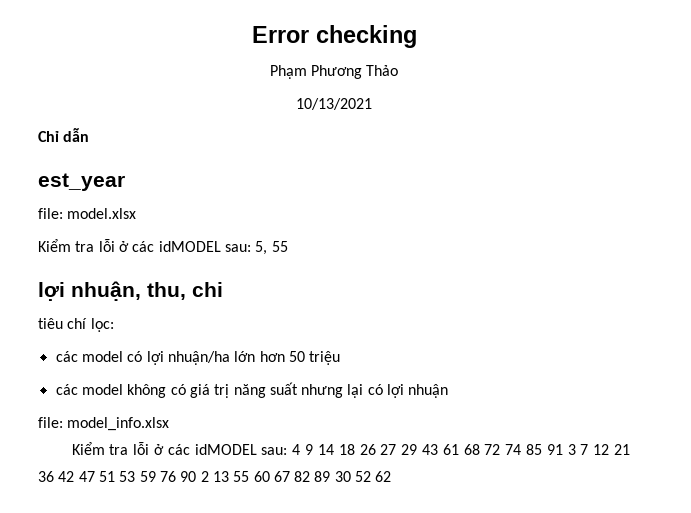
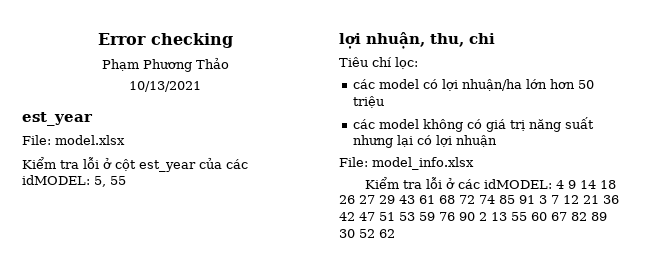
- Chỉ dẫn
- file: model.xlsx
+ File: model.xlsx
- Kiểm tra lỗi ở các idMODEL sau: 5, 55
+ Kiểm tra lỗi ở cột est_year của các idMODEL: 5, 55
- tiêu chí lọc:
+ Tiêu chí lọc:
- file: model_info.xlsx
+ File: model_info.xlsx
- Kiểm tra lỗi ở các idMODEL sau: 4 9 14 18 26 27 29 43 61 68 72 74 85 91 3 7 12 21 36 42 47 51 53 59 76 90 2 13 55 60 67 82 89 30 52 62
+ Kiểm tra lỗi ở các idMODEL: 4 9 14 18 26 27 29 43 61 68 72 74 85 91 3 7 12 21 36 42 47 51 53 59 76 90 2 13 55 60 67 82 89 30 52 62

